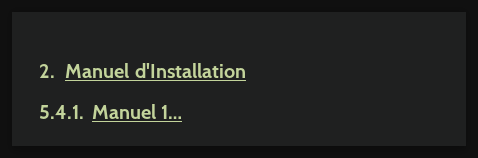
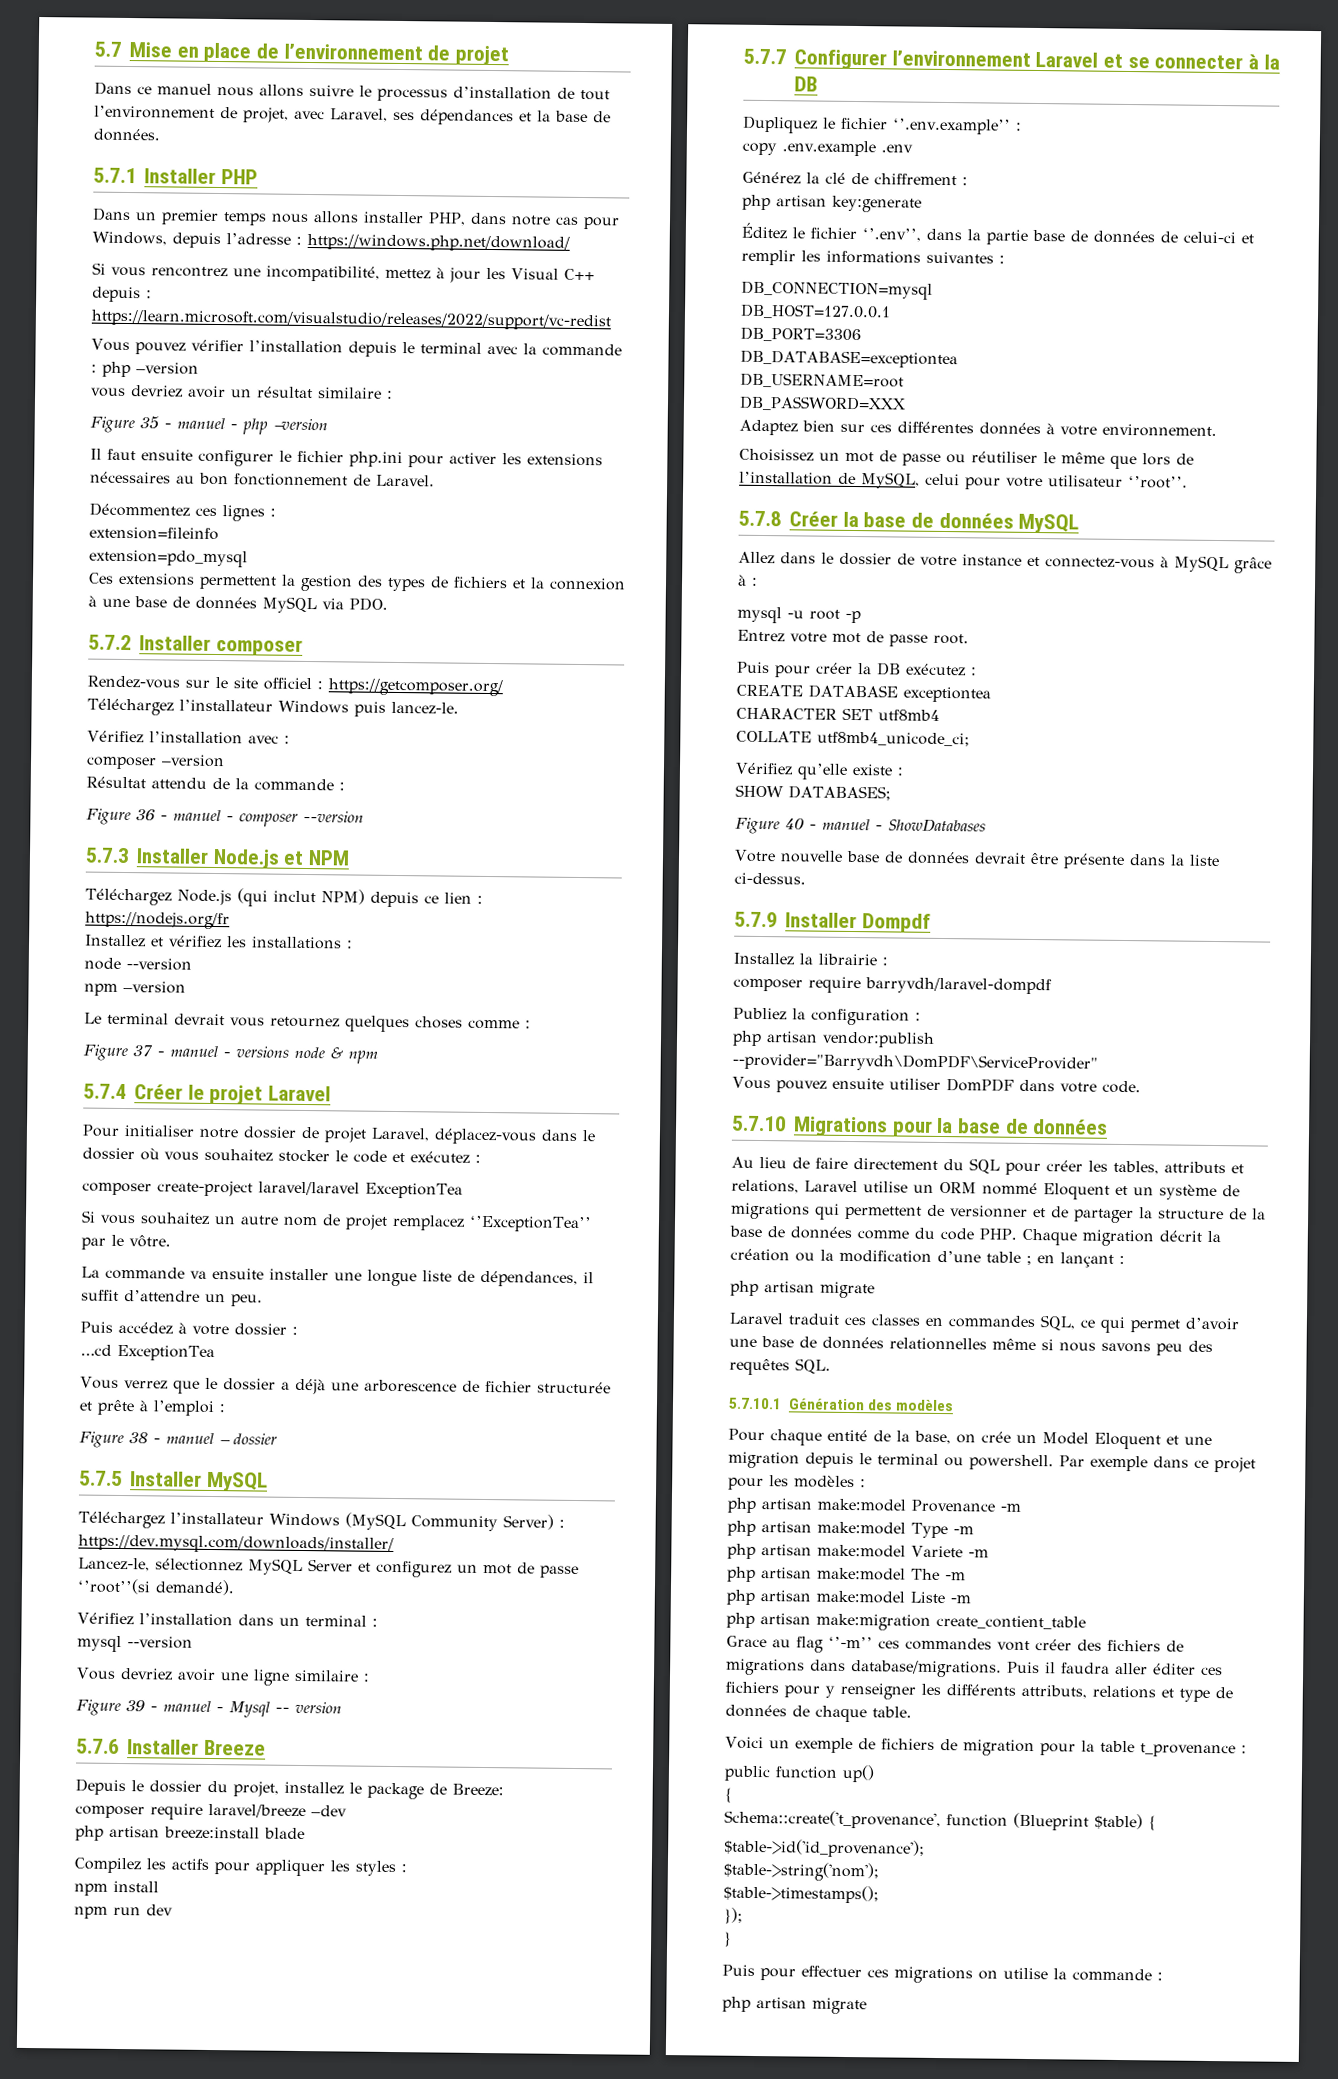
- 2. Manuel d'Installation
- 5.4.1. Manuel 1…
+ 5.7 Mise en place de l’environnement de projet
+ Dans ce manuel nous allons suivre le processus d’installation de tout l’environnement de projet, avec Laravel, ses dépendances et la base de données.
+ 5.7.1 Installer PHP
+ Dans un premier temps nous allons installer PHP, dans notre cas pour Windows, depuis l’adresse : https://windows.php.net/download/
+ Si vous rencontrez une incompatibilité, mettez à jour les Visual C++ depuis : https://learn.microsoft.com/visualstudio/releases/2022/support/vc-redist
+ Vous pouvez vérifier l’installation depuis le terminal avec la commande : php –version
+ vous devriez avoir un résultat similaire :
+ Figure 35 - manuel - php –version
+ Il faut ensuite configurer le fichier php.ini pour activer les extensions nécessaires au bon fonctionnement de Laravel.
+ Décommentez ces lignes :
+ extension=fileinfo
+ extension=pdo_mysql
+ Ces extensions permettent la gestion des types de fichiers et la connexion à une base de données MySQL via PDO.
+ 5.7.2 Installer composer
+ Rendez-vous sur le site officiel : https://getcomposer.org/
+ Téléchargez l’installateur Windows puis lancez-le.
+ Vérifiez l’installation avec :
+ composer –version
+ Résultat attendu de la commande :
+ Figure 36 - manuel - composer --version
+ 5.7.3 Installer Node.js et NPM
+ Téléchargez Node.js (qui inclut NPM) depuis ce lien : https://nodejs.org/fr
+ Installez et vérifiez les installations :
+ node --version
+ npm –version
+ Le terminal devrait vous retournez quelques choses comme :
+ Figure 37 - manuel - versions node & npm
+ 5.7.4 Créer le projet Laravel
+ Pour initialiser notre dossier de projet Laravel, déplacez-vous dans le dossier où vous souhaitez stocker le code et exécutez :
+ composer create-project laravel/laravel ExceptionTea
+ Si vous souhaitez un autre nom de projet remplacez ‘’ExceptionTea’’ par le vôtre.
+ La commande va ensuite installer une longue liste de dépendances, il suffit d’attendre un peu.
+ Puis accédez à votre dossier :
+ …cd ExceptionTea
+ Vous verrez que le dossier a déjà une arborescence de fichier structurée et prête à l’emploi :
+ Figure 38 - manuel – dossier
+ 5.7.5 Installer MySQL
+ Téléchargez l’installateur Windows (MySQL Community Server) : https://dev.mysql.com/downloads/installer/
+ Lancez-le, sélectionnez MySQL Server et configurez un mot de passe ‘’root’’(si demandé).
+ Vérifiez l’installation dans un terminal :
+ mysql --version
+ Vous devriez avoir une ligne similaire :
+ Figure 39 - manuel - Mysql -- version
+ 5.7.6 Installer Breeze
+ Depuis le dossier du projet, installez le package de Breeze:
+ composer require laravel/breeze –dev
+ php artisan breeze:install blade
+ Compilez les actifs pour appliquer les styles :
+ npm install
+ npm run dev
+ 5.7.7 Configurer l’environnement Laravel et se connecter à la DB
+ Dupliquez le fichier ‘’.env.example’’ :
+ copy .env.example .env
+ Générez la clé de chiffrement :
+ php artisan key:generate
+ Éditez le fichier ‘’.env’’, dans la partie base de données de celui-ci et remplir les informations suivantes :
+ DB_CONNECTION=mysql
+ DB_HOST=127.0.0.1
+ DB_PORT=3306
+ DB_DATABASE=exceptiontea
+ DB_USERNAME=root
+ DB_PASSWORD=XXX
+ Adaptez bien sur ces différentes données à votre environnement.
+ Choisissez un mot de passe ou réutiliser le même que lors de l’installation de MySQL, celui pour votre utilisateur ‘’root’’.
+ 5.7.8 Créer la base de données MySQL
+ Allez dans le dossier de votre instance et connectez-vous à MySQL grâce à :
+ mysql -u root -p
+ Entrez votre mot de passe root.
+ Puis pour créer la DB exécutez :
+ CREATE DATABASE exceptiontea
+ CHARACTER SET utf8mb4
+ COLLATE utf8mb4_unicode_ci;
+ Vérifiez qu’elle existe :
+ SHOW DATABASES;
+ Figure 40 - manuel - ShowDatabases
+ Votre nouvelle base de données devrait être présente dans la liste ci-dessus.
+ 5.7.9 Installer Dompdf
+ Installez la librairie :
+ composer require barryvdh/laravel-dompdf
+ Publiez la configuration :
+ php artisan vendor:publish --provider="Barryvdh\DomPDF\ServiceProvider"
+ Vous pouvez ensuite utiliser DomPDF dans votre code.
+ 5.7.10 Migrations pour la base de données
+ Au lieu de faire directement du SQL pour créer les tables, attributs et relations, Laravel utilise un ORM nommé Eloquent et un système de migrations qui permettent de versionner et de partager la structure de la base de données comme du code PHP. Chaque migration décrit la création ou la modification d’une table ; en lançant :
+ php artisan migrate
+ Laravel traduit ces classes en commandes SQL, ce qui permet d’avoir une base de données relationnelles même si nous savons peu des requêtes SQL.
+ 5.7.10.1 Génération des modèles
+ Pour chaque entité de la base, on crée un Model Eloquent et une migration depuis le terminal ou powershell. Par exemple dans ce projet pour les modèles :
+ php artisan make:model Provenance -m
+ php artisan make:model Type -m
+ php artisan make:model Variete -m
+ php artisan make:model The -m
+ php artisan make:model Liste -m
+ php artisan make:migration create_contient_table
+ Grace au flag ‘’-m’’ ces commandes vont créer des fichiers de migrations dans database/migrations. Puis il faudra aller éditer ces fichiers pour y renseigner les différents attributs, relations et type de données de chaque table.
+ Voici un exemple de fichiers de migration pour la table t_provenance :
+ public function up()
+ {
+ Schema::create('t_provenance', function (Blueprint $table) {
+ $table->id('id_provenance');
+ $table->string('nom');
+ $table->timestamps();
+ });
+ }
+ Puis pour effectuer ces migrations on utilise la commande :
+ php artisan migrate

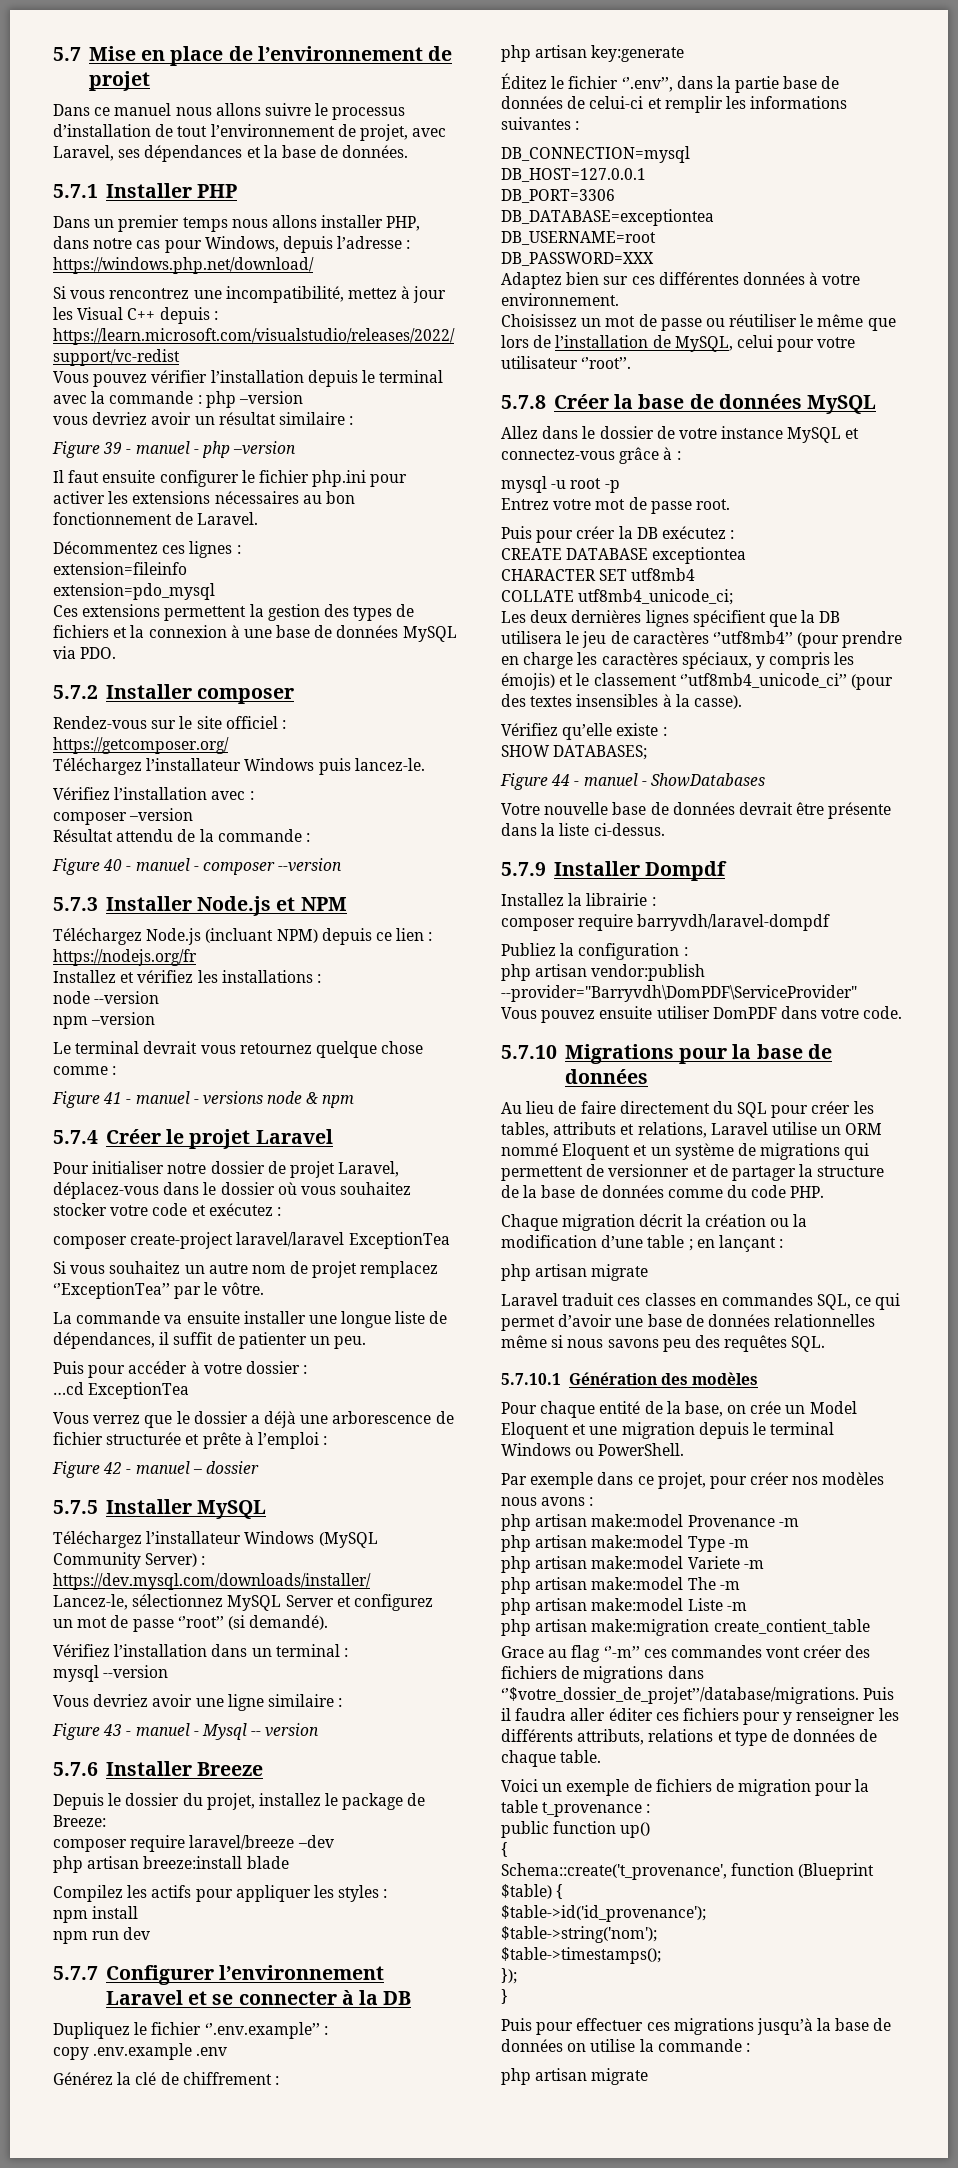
- Figure 35 - manuel - php –version
+ Figure 39 - manuel - php –version
- Figure 36 - manuel - composer --version
+ Figure 40 - manuel - composer --version
- Téléchargez Node.js (qui inclut NPM) depuis ce lien : https://nodejs.org/fr
+ Téléchargez Node.js (incluant NPM) depuis ce lien : https://nodejs.org/fr
- Le terminal devrait vous retournez quelques choses comme :
+ Le terminal devrait vous retournez quelque chose comme :
- Figure 37 - manuel - versions node & npm
+ Figure 41 - manuel - versions node & npm
- Pour initialiser notre dossier de projet Laravel, déplacez-vous dans le dossier où vous souhaitez stocker le code et exécutez :
+ Pour initialiser notre dossier de projet Laravel, déplacez-vous dans le dossier où vous souhaitez stocker votre code et exécutez :
- La commande va ensuite installer une longue liste de dépendances, il suffit d’attendre un peu.
+ La commande va ensuite installer une longue liste de dépendances, il suffit de patienter un peu.
- Puis accédez à votre dossier :
+ Puis pour accéder à votre dossier :
- Figure 38 - manuel – dossier
+ Figure 42 - manuel – dossier
- Lancez-le, sélectionnez MySQL Server et configurez un mot de passe ‘’root’’(si demandé).
+ Lancez-le, sélectionnez MySQL Server et configurez un mot de passe ‘’root’’ (si demandé).
- Figure 39 - manuel - Mysql -- version
+ Figure 43 - manuel - Mysql -- version
- Allez dans le dossier de votre instance et connectez-vous à MySQL grâce à :
+ Allez dans le dossier de votre instance MySQL et connectez-vous grâce à :
+ Les deux dernières lignes spécifient que la DB utilisera le jeu de caractères ‘’utf8mb4’’ (pour prendre en charge les caractères spéciaux, y compris les émojis) et le classement ‘’utf8mb4_unicode_ci’’ (pour des textes insensibles à la casse).
- Figure 40 - manuel - ShowDatabases
+ Figure 44 - manuel - ShowDatabases
- Au lieu de faire directement du SQL pour créer les tables, attributs et relations, Laravel utilise un ORM nommé Eloquent et un système de migrations qui permettent de versionner et de partager la structure de la base de données comme du code PHP. Chaque migration décrit la création ou la modification d’une table ; en lançant :
+ Au lieu de faire directement du SQL pour créer les tables, attributs et relations, Laravel utilise un ORM nommé Eloquent et un système de migrations qui permettent de versionner et de partager la structure de la base de données comme du code PHP.
+ Chaque migration décrit la création ou la modification d’une table ; en lançant :
- Pour chaque entité de la base, on crée un Model Eloquent et une migration depuis le terminal ou powershell. Par exemple dans ce projet pour les modèles :
+ Pour chaque entité de la base, on crée un Model Eloquent et une migration depuis le terminal Windows ou PowerShell.
+ Par exemple dans ce projet, pour créer nos modèles nous avons :
- Grace au flag ‘’-m’’ ces commandes vont créer des fichiers de migrations dans database/migrations.
+ Grace au flag ‘’-m’’ ces commandes vont créer des fichiers de migrations dans ‘’$votre_dossier_de_projet’’/database/migrations.
- Puis pour effectuer ces migrations on utilise la commande :
+ Puis pour effectuer ces migrations jusqu’à la base de données on utilise la commande :

